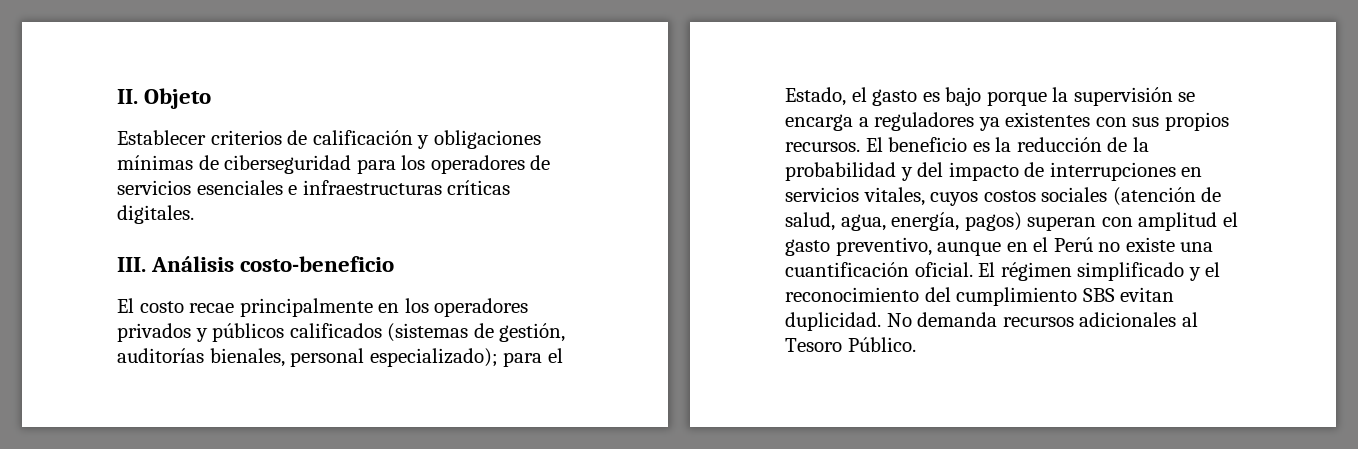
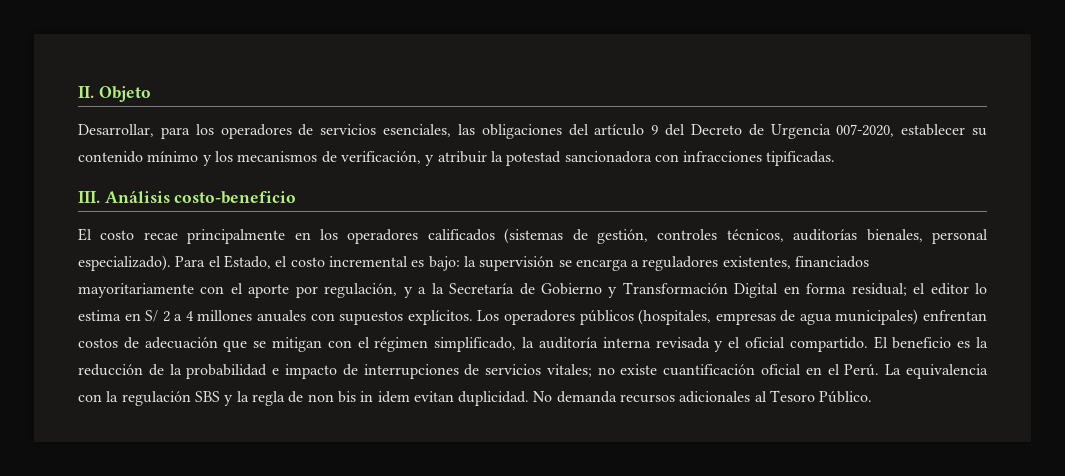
- Establecer criterios de calificación y obligaciones mínimas de ciberseguridad para los operadores de servicios esenciales e infraestructuras críticas digitales.
+ Desarrollar, para los operadores de servicios esenciales, las obligaciones del artículo 9 del Decreto de Urgencia 007-2020, establecer su contenido mínimo y los mecanismos de verificación, y atribuir la potestad sancionadora con infracciones tipificadas.
- El costo recae principalmente en los operadores privados y públicos calificados (sistemas de gestión, auditorías bienales, personal especializado); para el Estado, el gasto es bajo porque la supervisión se encarga a reguladores ya existentes con sus propios recursos.
+ El costo recae principalmente en los operadores calificados (sistemas de gestión, controles técnicos, auditorías bienales, personal especializado). Para el Estado, el costo incremental es bajo: la supervisión se encarga a reguladores existentes, financiados mayoritariamente con el aporte por regulación, y a la Secretaría de Gobierno y Transformación Digital en forma residual; el editor lo estima en S/ 2 a 4 millones anuales con supuestos explícitos. Los operadores públicos (hospitales, empresas de agua municipales) enfrentan costos de adecuación que se mitigan con el régimen simplificado, la auditoría interna revisada y el oficial compartido.
- El beneficio es la reducción de la probabilidad y del impacto de interrupciones en servicios vitales, cuyos costos sociales (atención de salud, agua, energía, pagos) superan con amplitud el gasto preventivo, aunque en el Perú no existe una cuantificación oficial. El régimen simplificado y el reconocimiento del cumplimiento SBS evitan duplicidad.
+ El beneficio es la reducción de la probabilidad e impacto de interrupciones de servicios vitales; no existe cuantificación oficial en el Perú. La equivalencia con la regulación SBS y la regla de non bis in idem evitan duplicidad.

